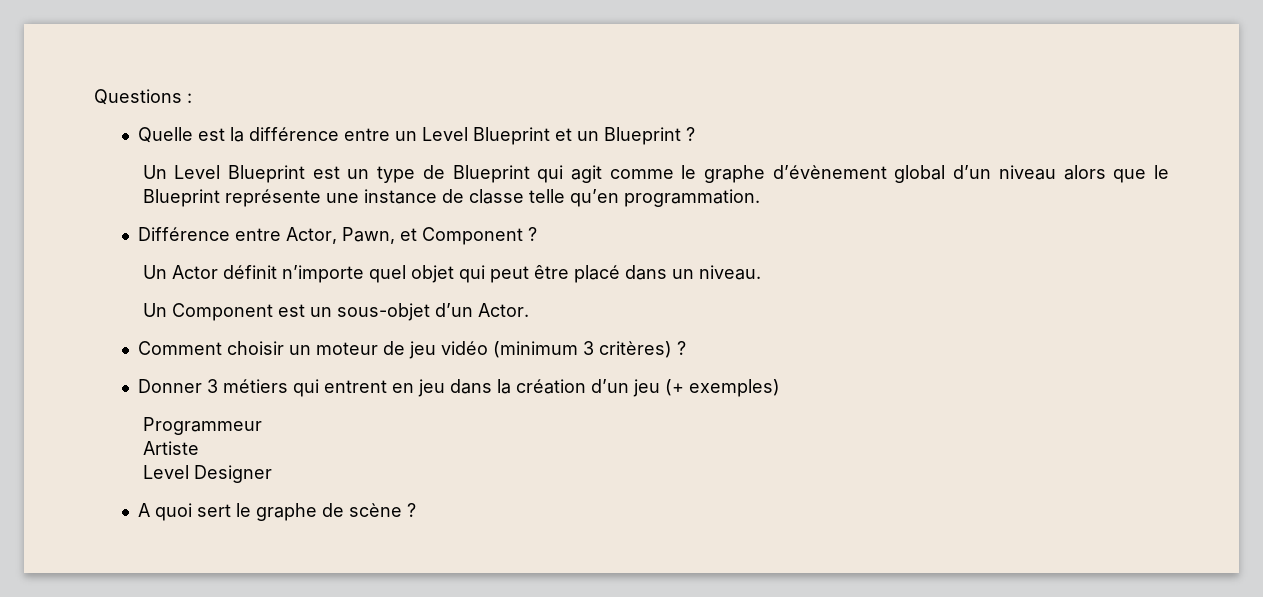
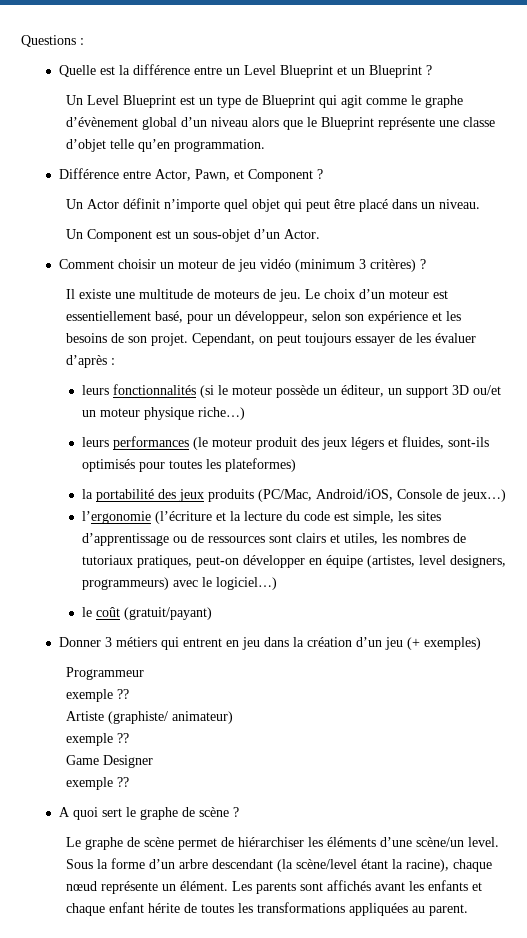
- Un Level Blueprint est un type de Blueprint qui agit comme le graphe d’évènement global d’un niveau alors que le Blueprint représente une instance de classe telle qu’en programmation.
+ Un Level Blueprint est un type de Blueprint qui agit comme le graphe d’évènement global d’un niveau alors que le Blueprint représente une classe d’objet telle qu’en programmation.
+ Il existe une multitude de moteurs de jeu. Le choix d’un moteur est essentiellement basé, pour un développeur, selon son expérience et les besoins de son projet. Cependant, on peut toujours essayer de les évaluer d’après :
+ leurs fonctionnalités (si le moteur possède un éditeur, un support 3D ou/et un moteur physique riche…)
+ leurs performances (le moteur produit des jeux légers et fluides, sont-ils optimisés pour toutes les plateformes)
+ la portabilité des jeux produits (PC/Mac, Android/iOS, Console de jeux…)
+ l’ergonomie (l’écriture et la lecture du code est simple, les sites d’apprentissage ou de ressources sont clairs et utiles, les nombres de tutoriaux pratiques, peut-on développer en équipe (artistes, level designers, programmeurs) avec le logiciel…)
+ le coût (gratuit/payant)
  Programmeur
+ exemple ??
- Artiste
- Level Designer
+ Artiste (graphiste/ animateur)
+ exemple ??
+ Game Designer
+ exemple ??
+ Le graphe de scène permet de hiérarchiser les éléments d’une scène/un level. Sous la forme d’un arbre descendant (la scène/level étant la racine), chaque nœud représente un élément. Les parents sont affichés avant les enfants et chaque enfant hérite de toutes les transformations appliquées au parent.

